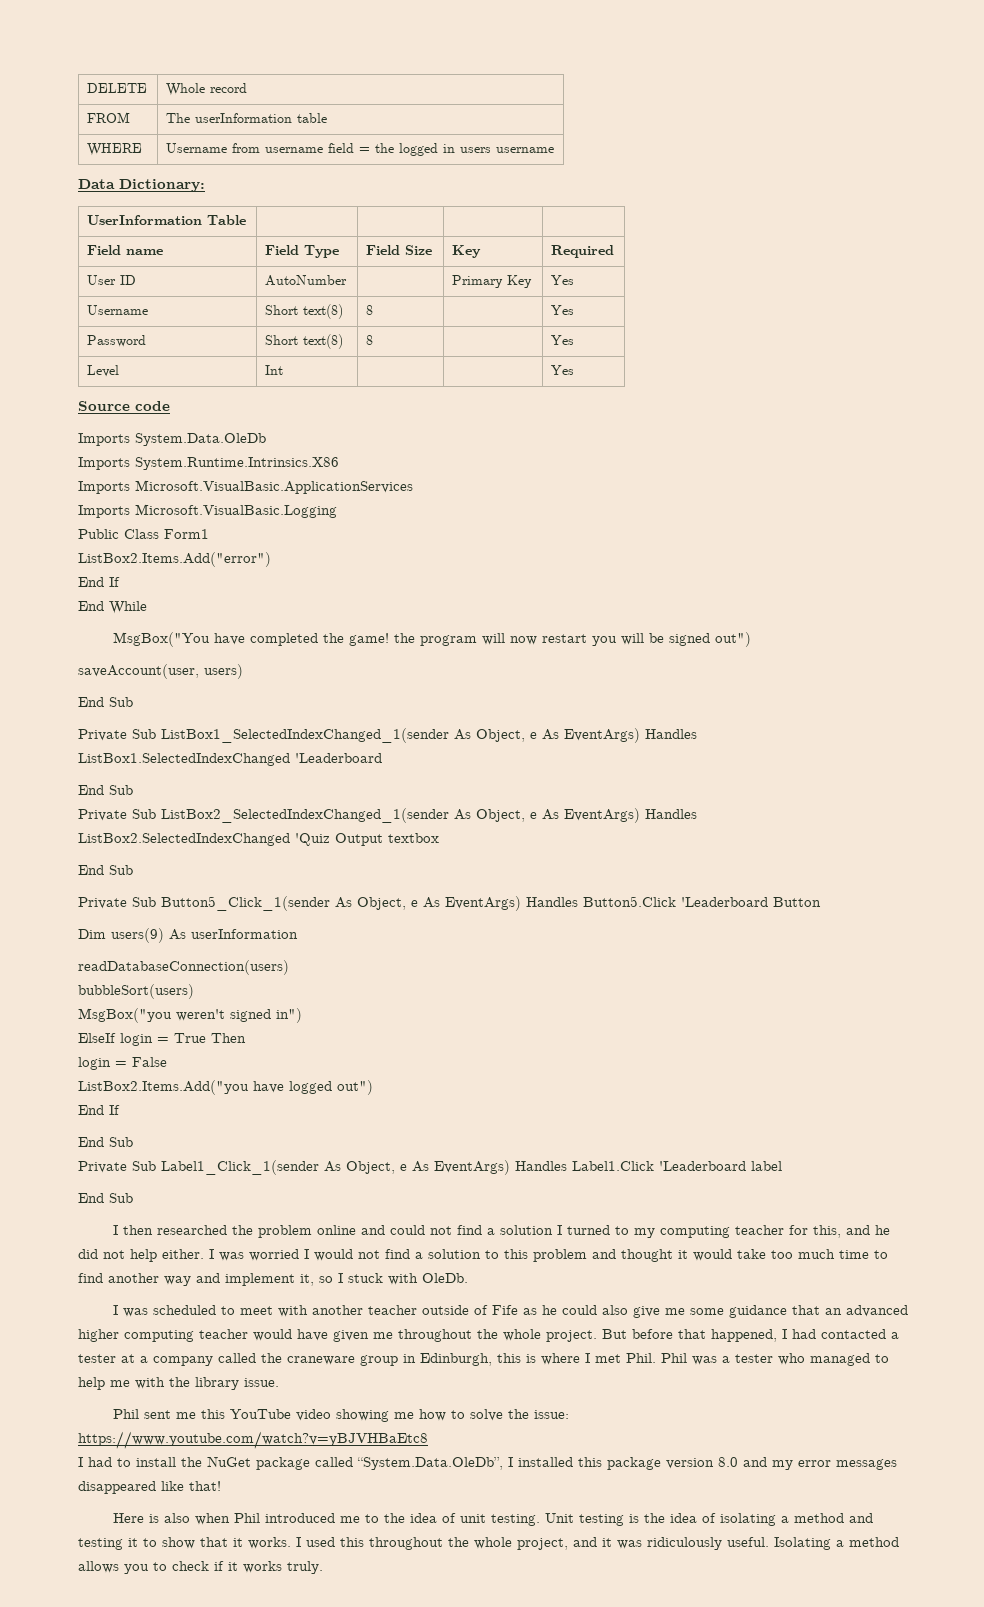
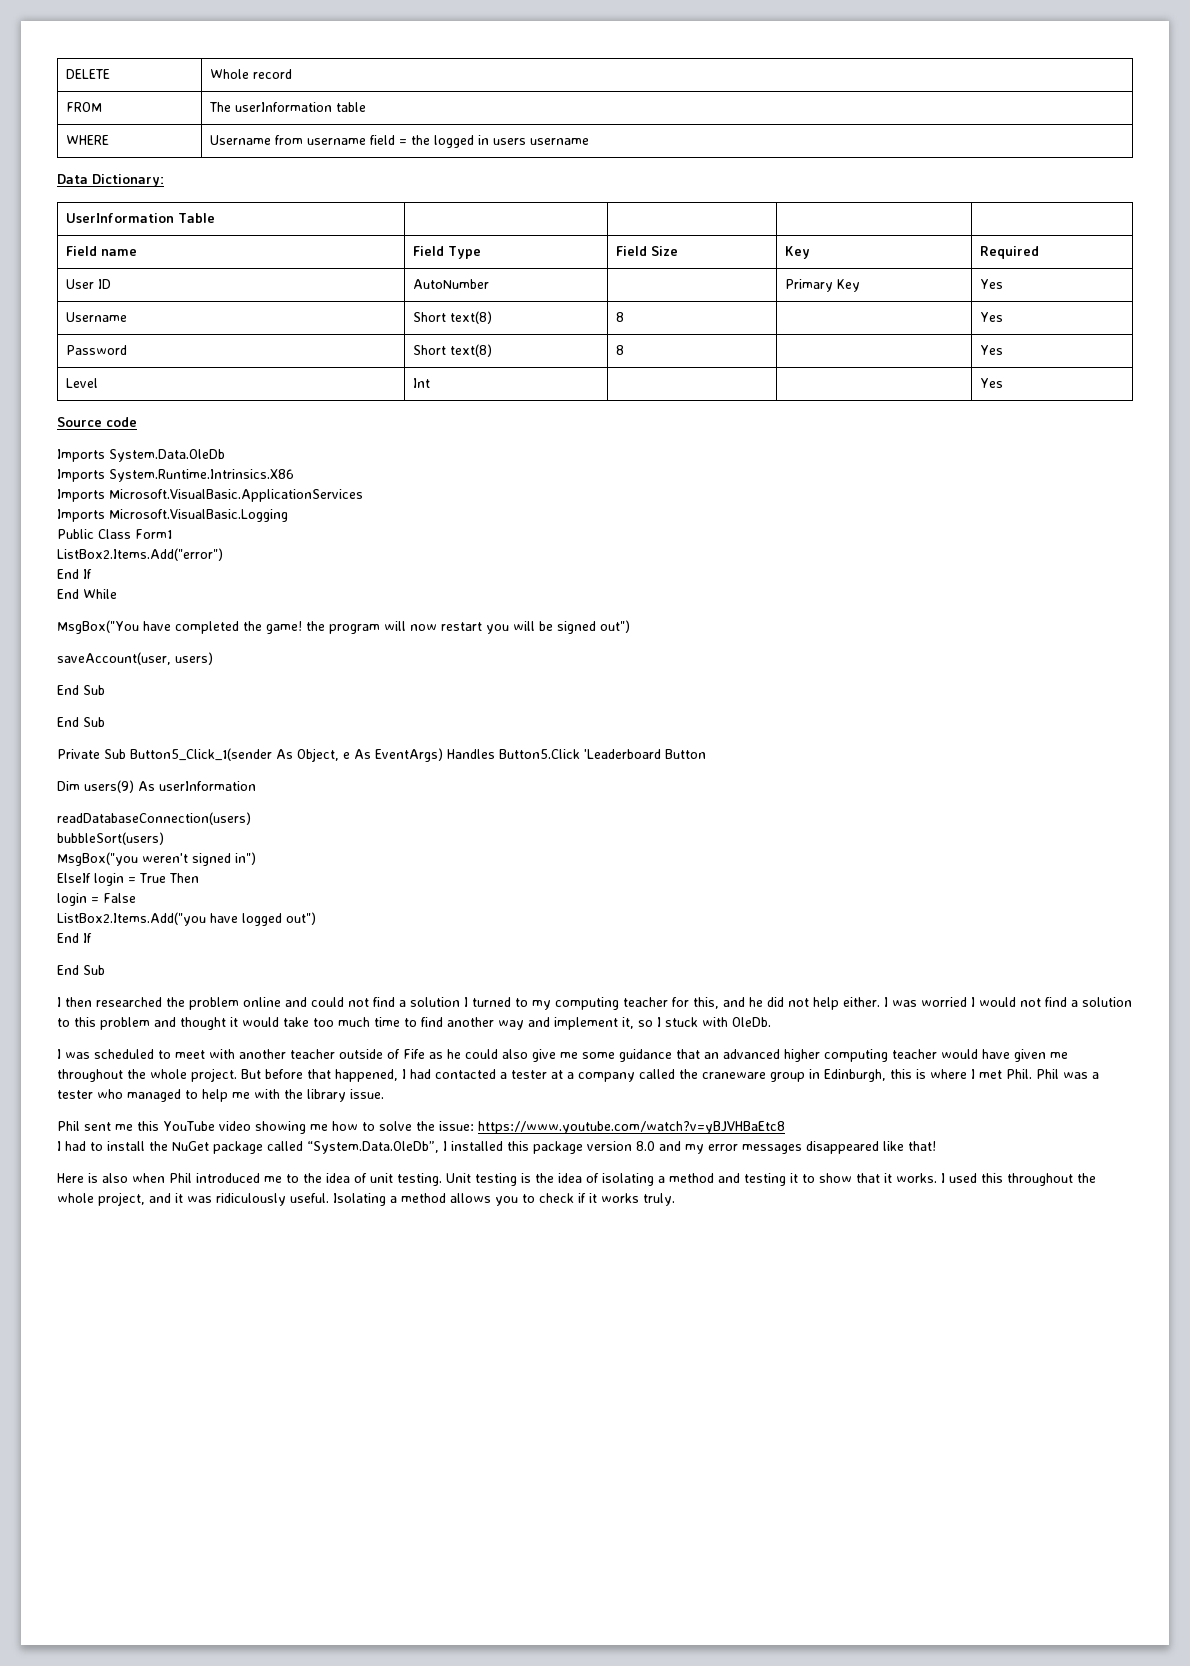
- Private Sub ListBox1_SelectedIndexChanged_1(sender As Object, e As EventArgs) Handles ListBox1.SelectedIndexChanged 'Leaderboard
- End Sub
- Private Sub ListBox2_SelectedIndexChanged_1(sender As Object, e As EventArgs) Handles ListBox2.SelectedIndexChanged 'Quiz Output textbox
- Private Sub Label1_Click_1(sender As Object, e As EventArgs) Handles Label1.Click 'Leaderboard label
- End Sub

